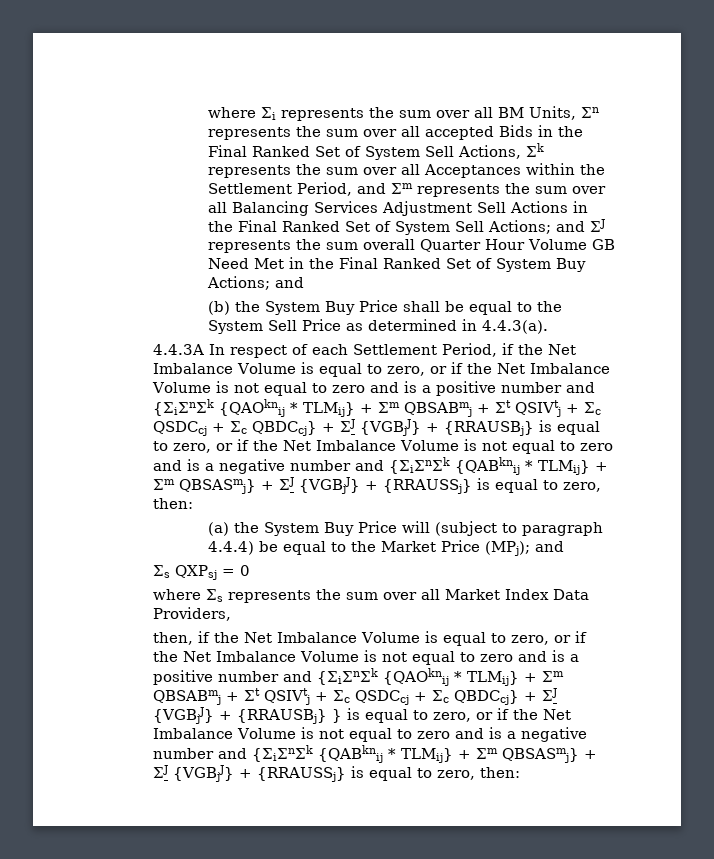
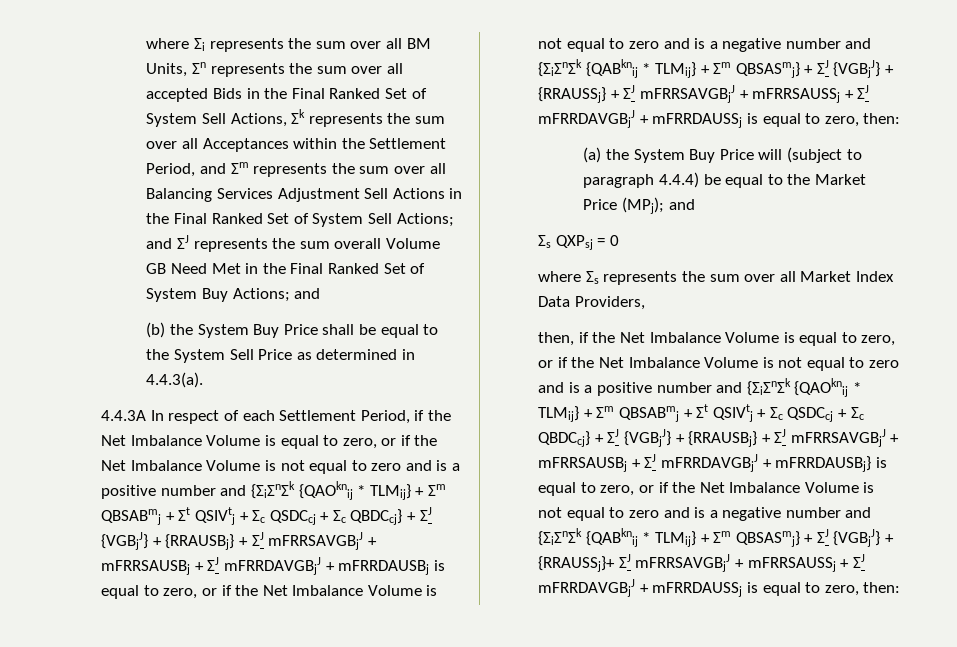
- and ΣJ represents the sum overall Quarter Hour Volume GB Need Met in the Final Ranked Set of System Buy Actions;
+ and ΣJ represents the sum overall Volume GB Need Met in the Final Ranked Set of System Buy Actions;
- 4.4.3A In respect of each Settlement Period, if the Net Imbalance Volume is equal to zero, or if the Net Imbalance Volume is not equal to zero and is a positive number and {ΣiΣnΣk {QAOknij * TLMij} + Σm QBSABmj + Σt QSIVtj + Σc QSDCcj + Σc QBDCcj} + ΣJ {VGBjJ} + {RRAUSBj} is equal to zero, or if the Net Imbalance Volume is not equal to zero and is a negative number and {ΣiΣnΣk {QABknij * TLMij} + Σm QBSASmj} + ΣJ {VGBjJ} + {RRAUSSj} is equal to zero, then:
+ 4.4.3A In respect of each Settlement Period, if the Net Imbalance Volume is equal to zero, or if the Net Imbalance Volume is not equal to zero and is a positive number and {ΣiΣnΣk {QAOknij * TLMij} + Σm QBSABmj + Σt QSIVtj + Σc QSDCcj + Σc QBDCcj} + ΣJ {VGBjJ} + {RRAUSBj} + ΣJ mFRRSAVGBjJ + mFRRSAUSBj + ΣJ mFRRDAVGBjJ + mFRRDAUSBj is equal to zero, or if the Net Imbalance Volume is not equal to zero and is a negative number and {ΣiΣnΣk {QABknij * TLMij} + Σm QBSASmj} + ΣJ {VGBjJ} + {RRAUSSj} + ΣJ mFRRSAVGBjJ + mFRRSAUSSj + ΣJ mFRRDAVGBjJ + mFRRDAUSSj is equal to zero, then:
- then, if the Net Imbalance Volume is equal to zero, or if the Net Imbalance Volume is not equal to zero and is a positive number and {ΣiΣnΣk {QAOknij * TLMij} + Σm QBSABmj + Σt QSIVtj + Σc QSDCcj + Σc QBDCcj} + ΣJ {VGBjJ} + {RRAUSBj} } is equal to zero, or if the Net Imbalance Volume is not equal to zero and is a negative number and {ΣiΣnΣk {QABknij * TLMij} + Σm QBSASmj} + ΣJ {VGBjJ} + {RRAUSSj} is equal to zero, then:
+ then, if the Net Imbalance Volume is equal to zero, or if the Net Imbalance Volume is not equal to zero and is a positive number and {ΣiΣnΣk {QAOknij * TLMij} + Σm QBSABmj + Σt QSIVtj + Σc QSDCcj + Σc QBDCcj} + ΣJ {VGBjJ} + {RRAUSBj} + ΣJ mFRRSAVGBjJ + mFRRSAUSBj + ΣJ mFRRDAVGBjJ + mFRRDAUSBj} is equal to zero, or if the Net Imbalance Volume is not equal to zero and is a negative number and {ΣiΣnΣk {QABknij * TLMij} + Σm QBSASmj} + ΣJ {VGBjJ} + {RRAUSSj}+ ΣJ mFRRSAVGBjJ + mFRRSAUSSj + ΣJ mFRRDAVGBjJ + mFRRDAUSSj is equal to zero, then:

